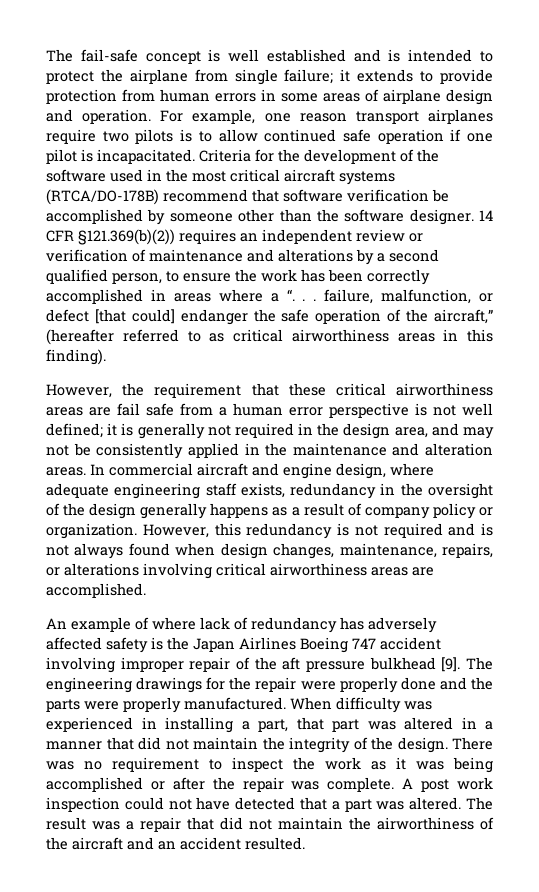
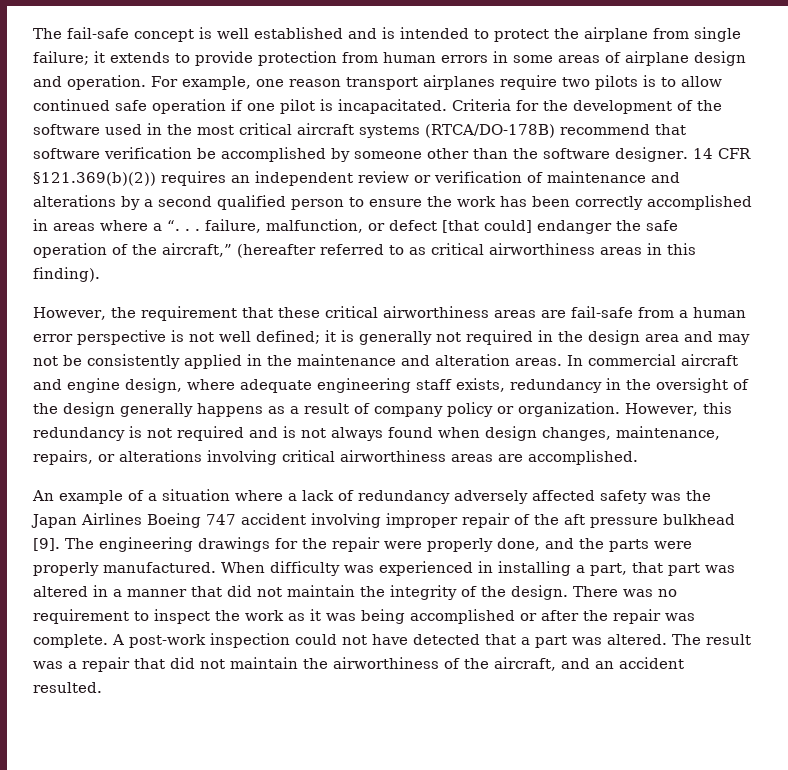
- 14 CFR §121.369(b)(2)) requires an independent review or verification of maintenance and alterations by a second qualified person, to ensure the work has been correctly accomplished in areas where a “. . . failure, malfunction, or defect [that could] endanger the safe operation of the aircraft,” (hereafter referred to as critical airworthiness areas in this finding).
+ 14 CFR §121.369(b)(2)) requires an independent review or verification of maintenance and alterations by a second qualified person to ensure the work has been correctly accomplished in areas where a “. . . failure, malfunction, or defect [that could] endanger the safe operation of the aircraft,” (hereafter referred to as critical airworthiness areas in this finding).
- However, the requirement that these critical airworthiness areas are fail safe from a human error perspective is not well defined; it is generally not required in the design area, and may not be consistently applied in the maintenance and alteration areas.
+ However, the requirement that these critical airworthiness areas are fail-safe from a human error perspective is not well defined; it is generally not required in the design area and may not be consistently applied in the maintenance and alteration areas.
- An example of where lack of redundancy has adversely affected safety is the Japan Airlines Boeing 747 accident involving improper repair of the aft pressure bulkhead [9].
+ An example of a situation where a lack of redundancy adversely affected safety was the Japan Airlines Boeing 747 accident involving improper repair of the aft pressure bulkhead [9].
- The engineering drawings for the repair were properly done and the parts were properly manufactured.
+ The engineering drawings for the repair were properly done, and the parts were properly manufactured.
- A post work inspection could not have detected that a part was altered.
+ A post-work inspection could not have detected that a part was altered.
- The result was a repair that did not maintain the airworthiness of the aircraft and an accident resulted.
+ The result was a repair that did not maintain the airworthiness of the aircraft, and an accident resulted.

